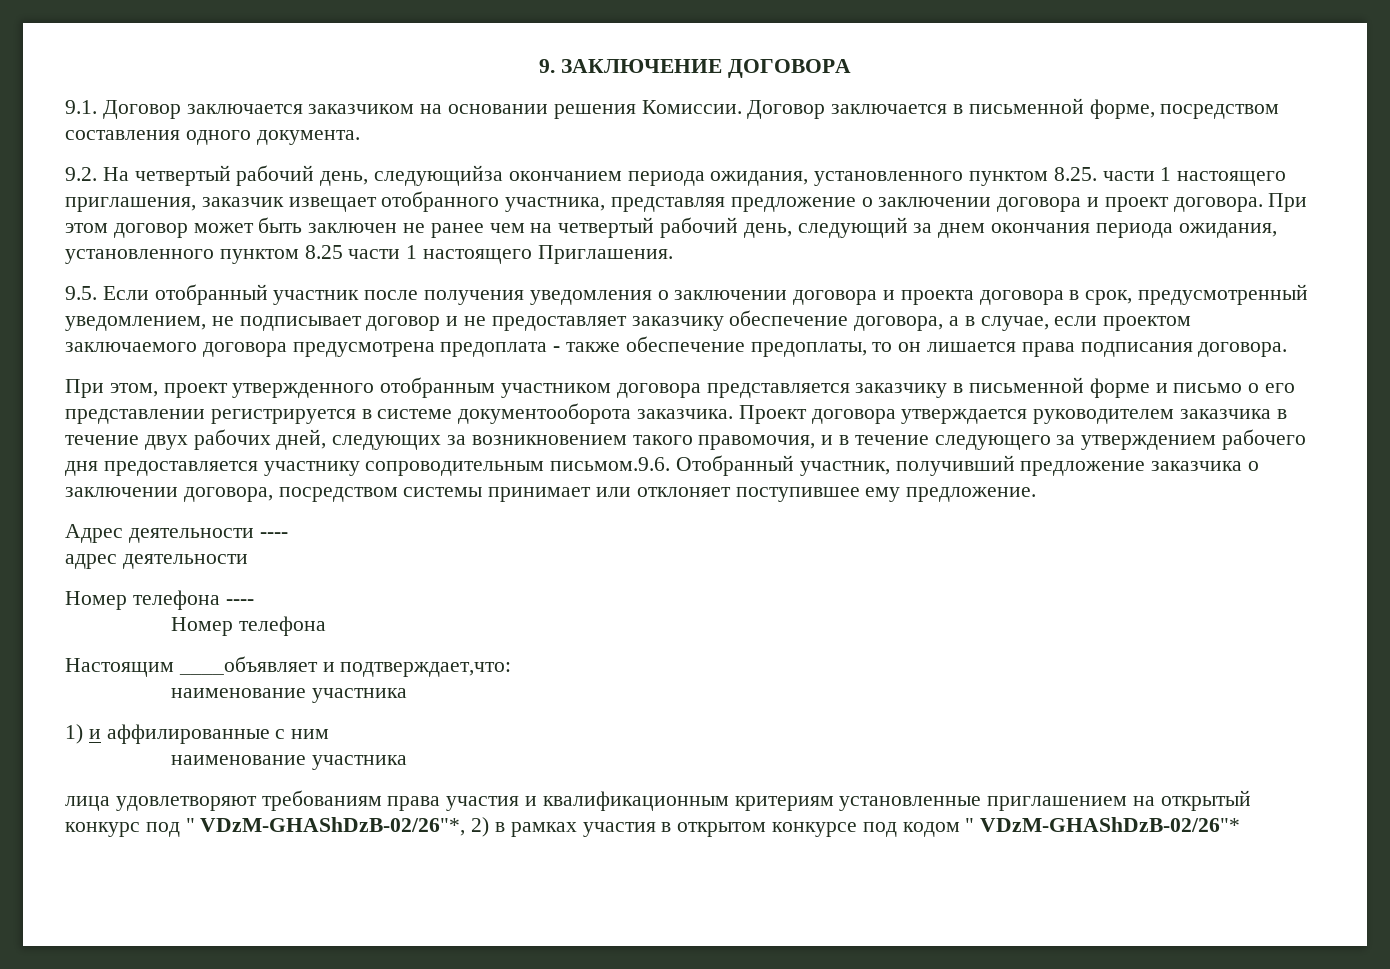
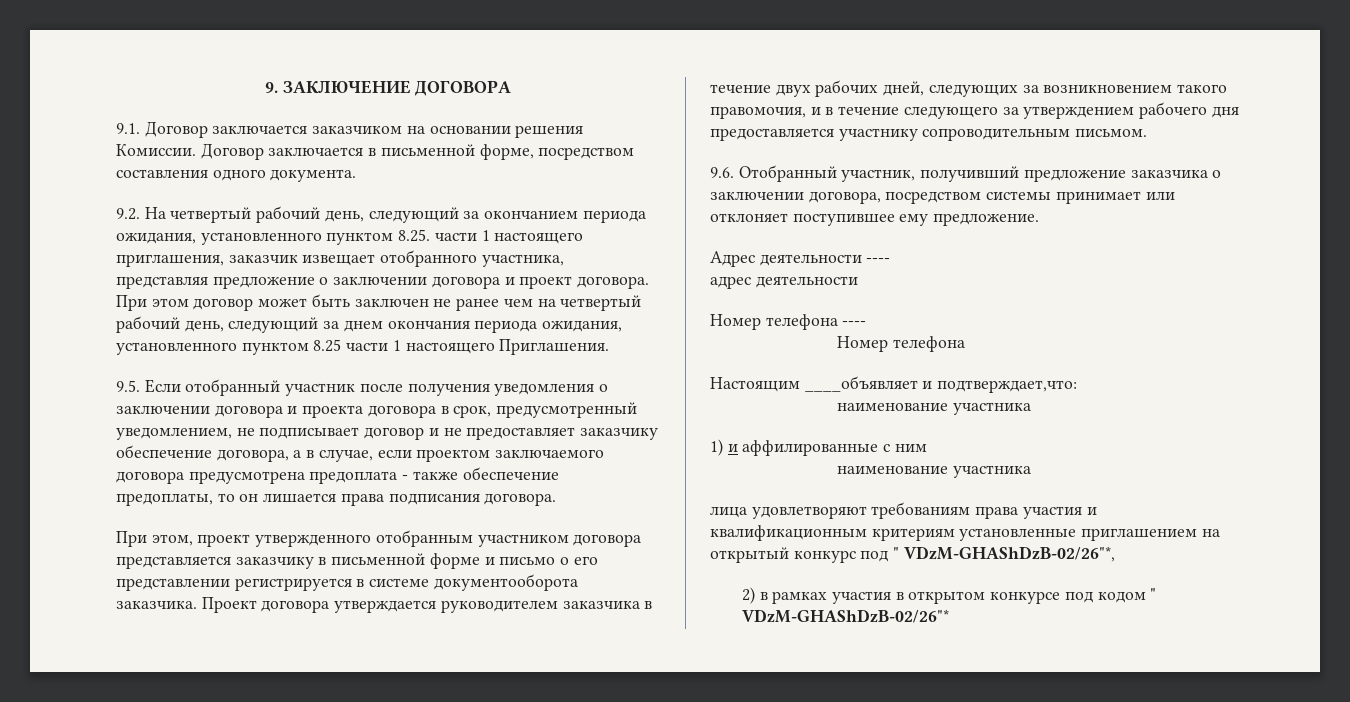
- 9.2. На четвертый рабочий день, следующийза окончанием периода ожидания, установленного пунктом 8.25. части 1 настоящего приглашения, заказчик извещает отобранного участника, представляя предложение о заключении договора и проект договора.
+ 9.2. На четвертый рабочий день, следующий за окончанием периода ожидания, установленного пунктом 8.25. части 1 настоящего приглашения, заказчик извещает отобранного участника, представляя предложение о заключении договора и проект договора.
- Проект договора утверждается руководителем заказчика в течение двух рабочих дней, следующих за возникновением такого правомочия, и в течение следующего за утверждением рабочего дня предоставляется участнику сопроводительным письмом.9.6. Отобранный участник, получивший предложение заказчика о заключении договора, посредством системы принимает или отклоняет поступившее ему предложение.
+ Проект договора утверждается руководителем заказчика в течение двух рабочих дней, следующих за возникновением такого правомочия, и в течение следующего за утверждением рабочего дня предоставляется участнику сопроводительным письмом.
+ 9.6. Отобранный участник, получивший предложение заказчика о заключении договора, посредством системы принимает или отклоняет поступившее ему предложение.
- лица удовлетворяют требованиям права участия и квалификационным критериям установленные приглашением на открытый конкурс под " VDzM-GHAShDzB-02/26"*, 2) в рамках участия в открытом конкурсе под кодом " VDzM-GHAShDzB-02/26"*
+ лица удовлетворяют требованиям права участия и квалификационным критериям установленные приглашением на открытый конкурс под " VDzM-GHAShDzB-02/26"*,
+ 2) в рамках участия в открытом конкурсе под кодом " VDzM-GHAShDzB-02/26"*

